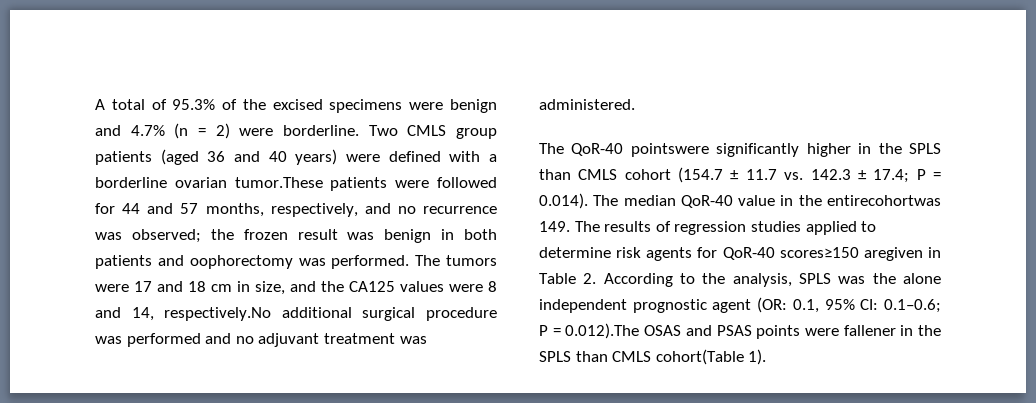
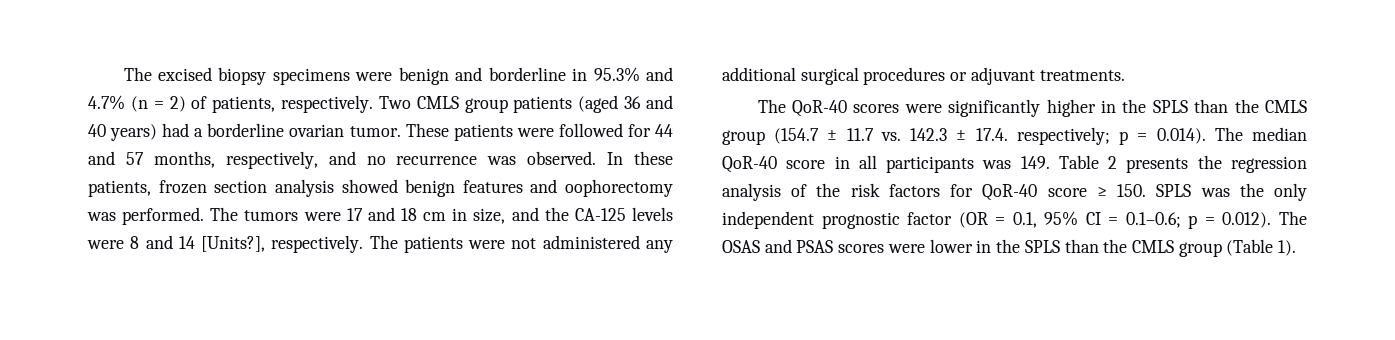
- A total of 95.3% of the excised specimens were benign and 4.7% (n = 2) were borderline.
+ The excised biopsy specimens were benign and borderline in 95.3% and 4.7% (n = 2) of patients, respectively.
- Two CMLS group patients (aged 36 and 40 years) were defined with a borderline ovarian tumor.These patients were followed for 44 and 57 months, respectively, and no recurrence was observed; the frozen result was benign in both patients and oophorectomy was performed.
+ Two CMLS group patients (aged 36 and 40 years) had a borderline ovarian tumor. These patients were followed for 44 and 57 months, respectively, and no recurrence was observed. In these patients, frozen section analysis showed benign features and oophorectomy was performed.
- The tumors were 17 and 18 cm in size, and the CA125 values were 8 and 14, respectively.No additional surgical procedure was performed and no adjuvant treatment was administered.
+ The tumors were 17 and 18 cm in size, and the CA-125 levels were 8 and 14 [Units?], respectively. The patients were not administered any additional surgical procedures or adjuvant treatments.
- The QoR-40 pointswere significantly higher in the SPLS than CMLS cohort (154.7 ± 11.7 vs. 142.3 ± 17.4; P = 0.014). The median QoR-40 value in the entirecohortwas 149. The results of regression studies applied to determine risk agents for QoR-40 scores≥150 aregiven in Table 2. According to the analysis, SPLS was the alone independent prognostic agent (OR: 0.1, 95% CI: 0.1–0.6; P = 0.012).The OSAS and PSAS points were fallener in the SPLS than CMLS cohort(Table 1).
+ The QoR-40 scores were significantly higher in the SPLS than the CMLS group (154.7 ± 11.7 vs. 142.3 ± 17.4. respectively; p = 0.014). The median QoR-40 score in all participants was 149. Table 2 presents the regression analysis of the risk factors for QoR-40 score ≥ 150. SPLS was the only independent prognostic factor (OR = 0.1, 95% CI = 0.1–0.6; p = 0.012). The OSAS and PSAS scores were lower in the SPLS than the CMLS group (Table 1).

